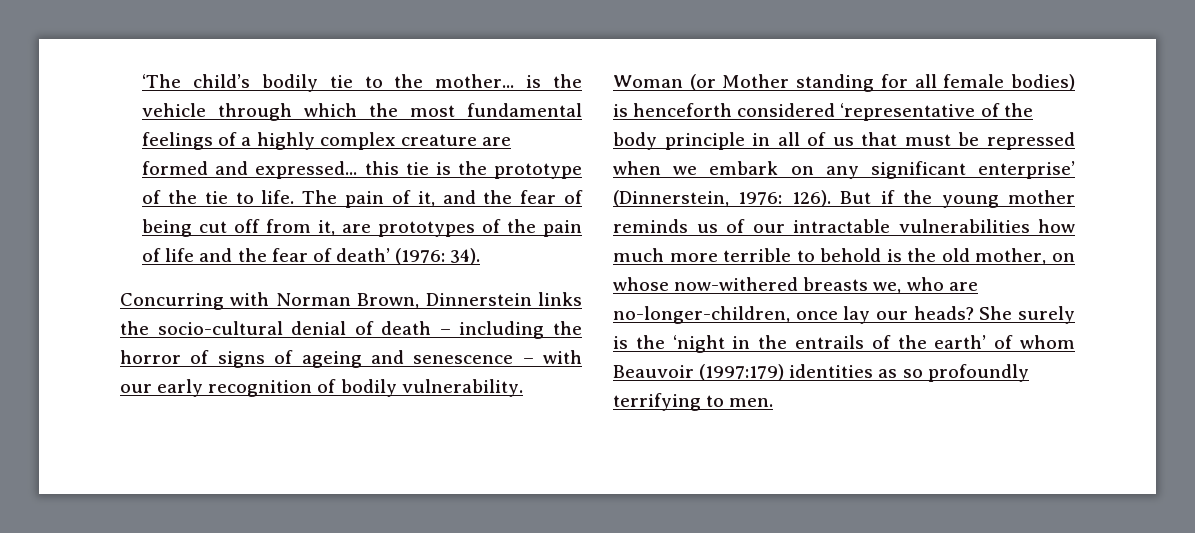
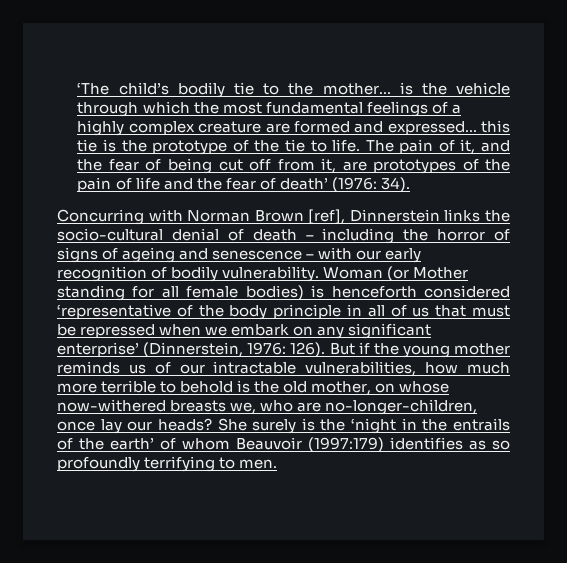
- Concurring with Norman Brown, Dinnerstein links the socio-cultural denial of death – including the horror of signs of ageing and senescence – with our early recognition of bodily vulnerability.
+ Concurring with Norman Brown [ref], Dinnerstein links the socio-cultural denial of death – including the horror of signs of ageing and senescence – with our early recognition of bodily vulnerability.
- But if the young mother reminds us of our intractable vulnerabilities how much more terrible to behold is the old mother, on whose now-withered breasts we, who are no-longer-children, once lay our heads?
+ But if the young mother reminds us of our intractable vulnerabilities, how much more terrible to behold is the old mother, on whose now-withered breasts we, who are no-longer-children, once lay our heads?
- She surely is the ‘night in the entrails of the earth’ of whom Beauvoir (1997:179) identities as so profoundly terrifying to men.
+ She surely is the ‘night in the entrails of the earth’ of whom Beauvoir (1997:179) identifies as so profoundly terrifying to men.

